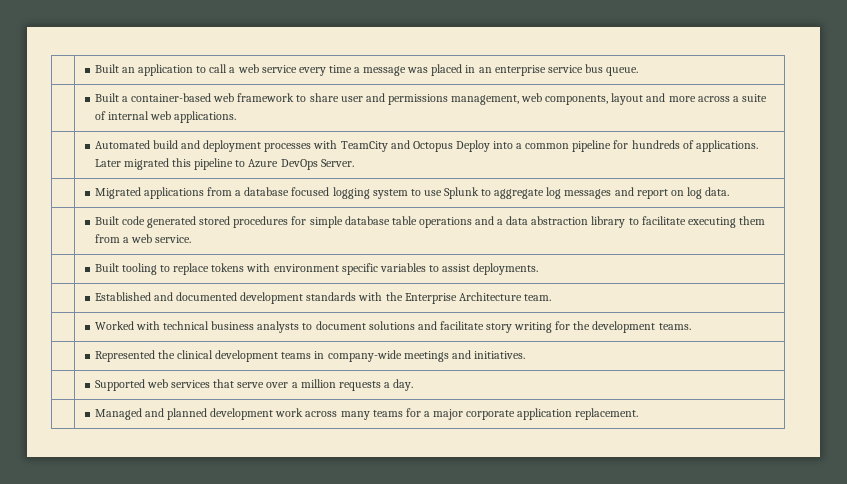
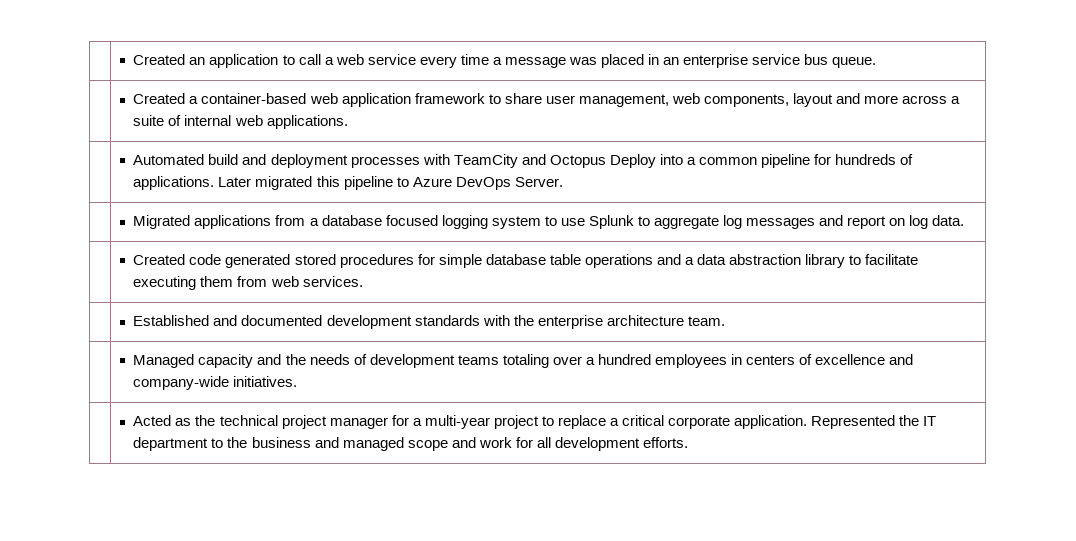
- | Built an application to call a web service every time a message was placed in an enterprise service bus queue.
+ | Created an application to call a web service every time a message was placed in an enterprise service bus queue.
- | Built a container-based web framework to share user and permissions management, web components, layout and more across a suite of internal web applications.
+ | Created a container-based web application framework to share user management, web components, layout and more across a suite of internal web applications.
- | Built code generated stored procedures for simple database table operations and a data abstraction library to facilitate executing them from a web service.
- | Built tooling to replace tokens with environment specific variables to assist deployments.
+ | Created code generated stored procedures for simple database table operations and a data abstraction library to facilitate executing them from web services.
- | Established and documented development standards with the Enterprise Architecture team.
+ | Established and documented development standards with the enterprise architecture team.
- | Worked with technical business analysts to document solutions and facilitate story writing for the development teams.
- | Represented the clinical development teams in company-wide meetings and initiatives.
- | Supported web services that serve over a million requests a day.
- | Managed and planned development work across many teams for a major corporate application replacement.
+ | Managed capacity and the needs of development teams totaling over a hundred employees in centers of excellence and company-wide initiatives.
+ | Acted as the technical project manager for a multi-year project to replace a critical corporate application. Represented the IT department to the business and managed scope and work for all development efforts.

